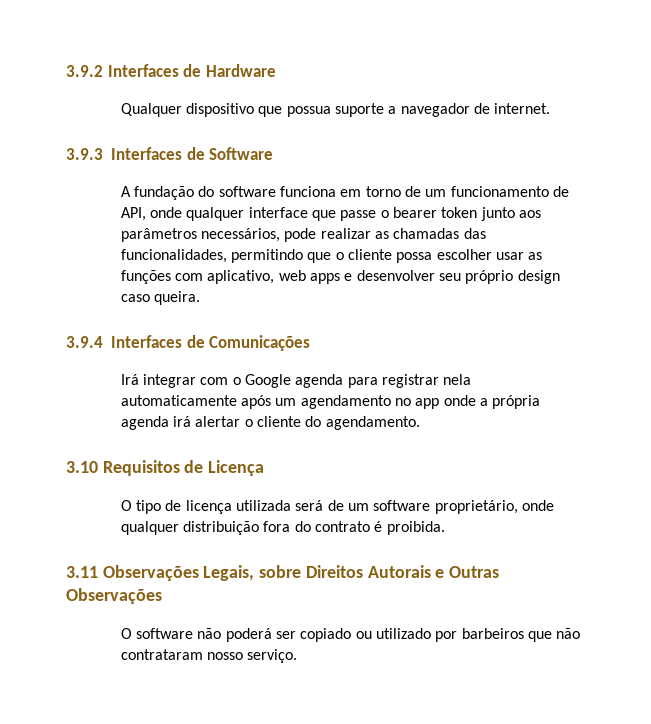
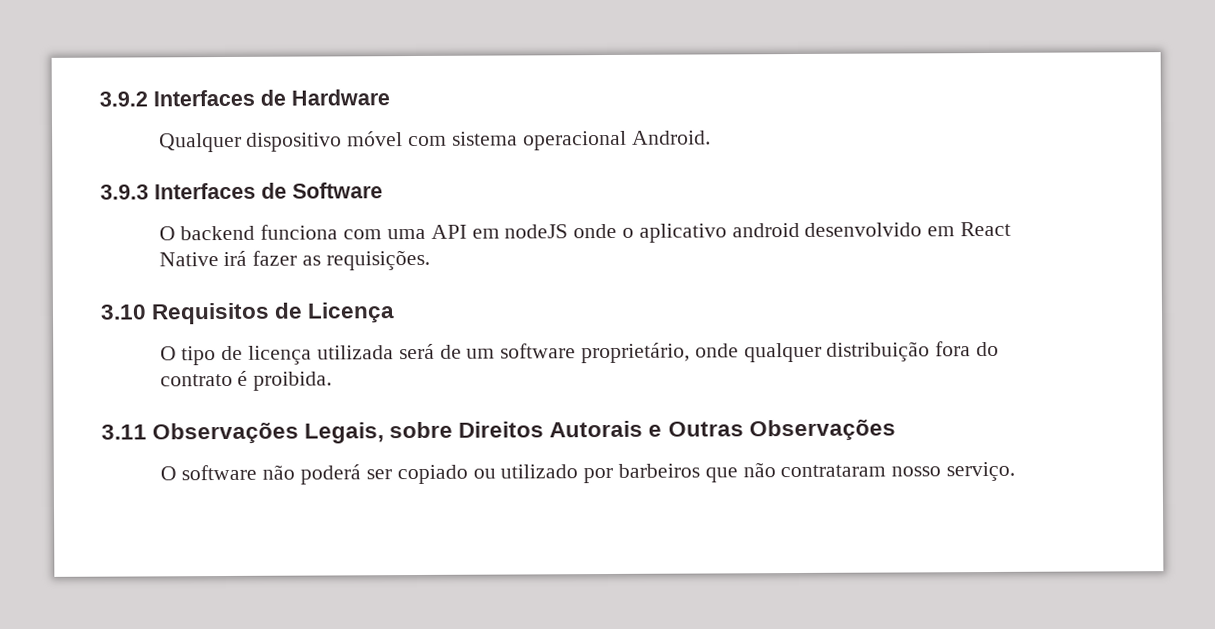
- Qualquer dispositivo que possua suporte a navegador de internet.
+ Qualquer dispositivo móvel com sistema operacional Android.
  3.9.3 Interfaces de Software
- A fundação do software funciona em torno de um funcionamento de API, onde qualquer interface que passe o bearer token junto aos parâmetros necessários, pode realizar as chamadas das funcionalidades, permitindo que o cliente possa escolher usar as funções com aplicativo, web apps e desenvolver seu próprio design caso queira.
- 3.9.4 Interfaces de Comunicações
- Irá integrar com o Google agenda para registrar nela automaticamente após um agendamento no app onde a própria agenda irá alertar o cliente do agendamento.
+ O backend funciona com uma API em nodeJS onde o aplicativo android desenvolvido em React Native irá fazer as requisições.

